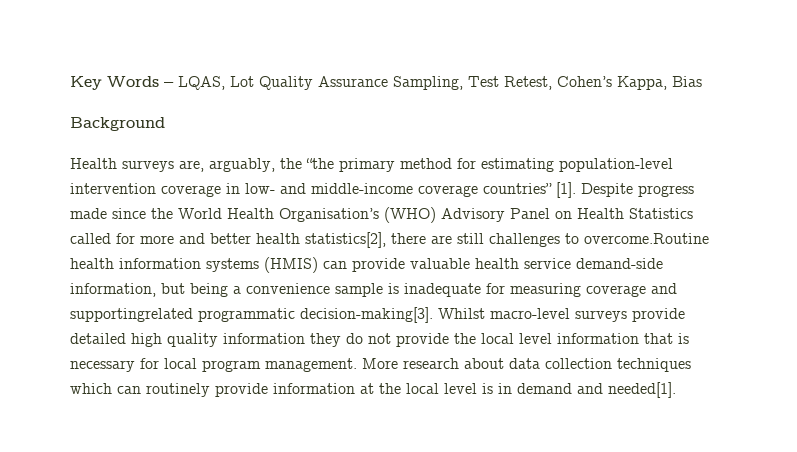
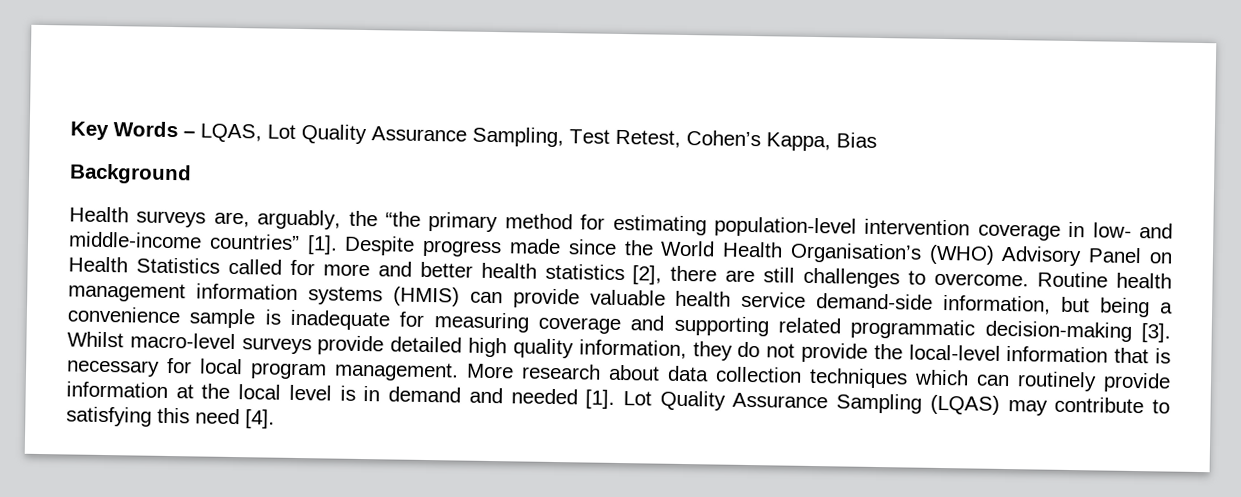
- Health surveys are, arguably, the “the primary method for estimating population-level intervention coverage in low- and middle-income coverage countries” [1].
+ Health surveys are, arguably, the “the primary method for estimating population-level intervention coverage in low- and middle-income countries” [1].
- Despite progress made since the World Health Organisation’s (WHO) Advisory Panel on Health Statistics called for more and better health statistics[2], there are still challenges to overcome.Routine health information systems (HMIS) can provide valuable health service demand-side information, but being a convenience sample is inadequate for measuring coverage and supportingrelated programmatic decision-making[3].
+ Despite progress made since the World Health Organisation’s (WHO) Advisory Panel on Health Statistics called for more and better health statistics [2], there are still challenges to overcome. Routine health management information systems (HMIS) can provide valuable health service demand-side information, but being a convenience sample is inadequate for measuring coverage and supporting related programmatic decision-making [3].
- Whilst macro-level surveys provide detailed high quality information they do not provide the local level information that is necessary for local program management.
+ Whilst macro-level surveys provide detailed high quality information, they do not provide the local-level information that is necessary for local program management.
- More research about data collection techniques which can routinely provide information at the local level is in demand and needed[1].
+ More research about data collection techniques which can routinely provide information at the local level is in demand and needed [1]. Lot Quality Assurance Sampling (LQAS) may contribute to satisfying this need [4].

